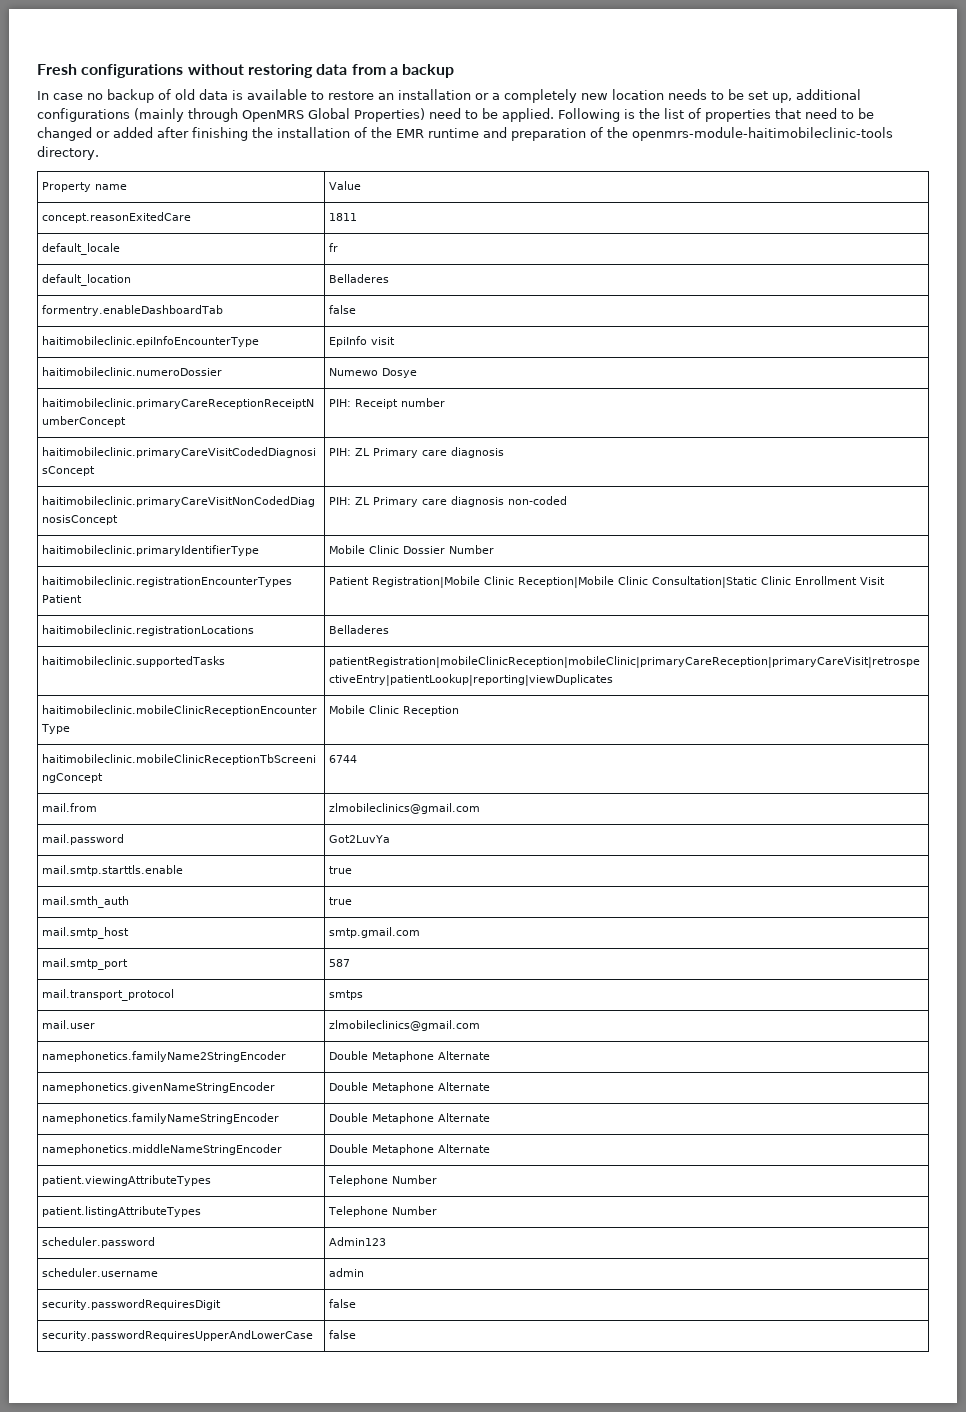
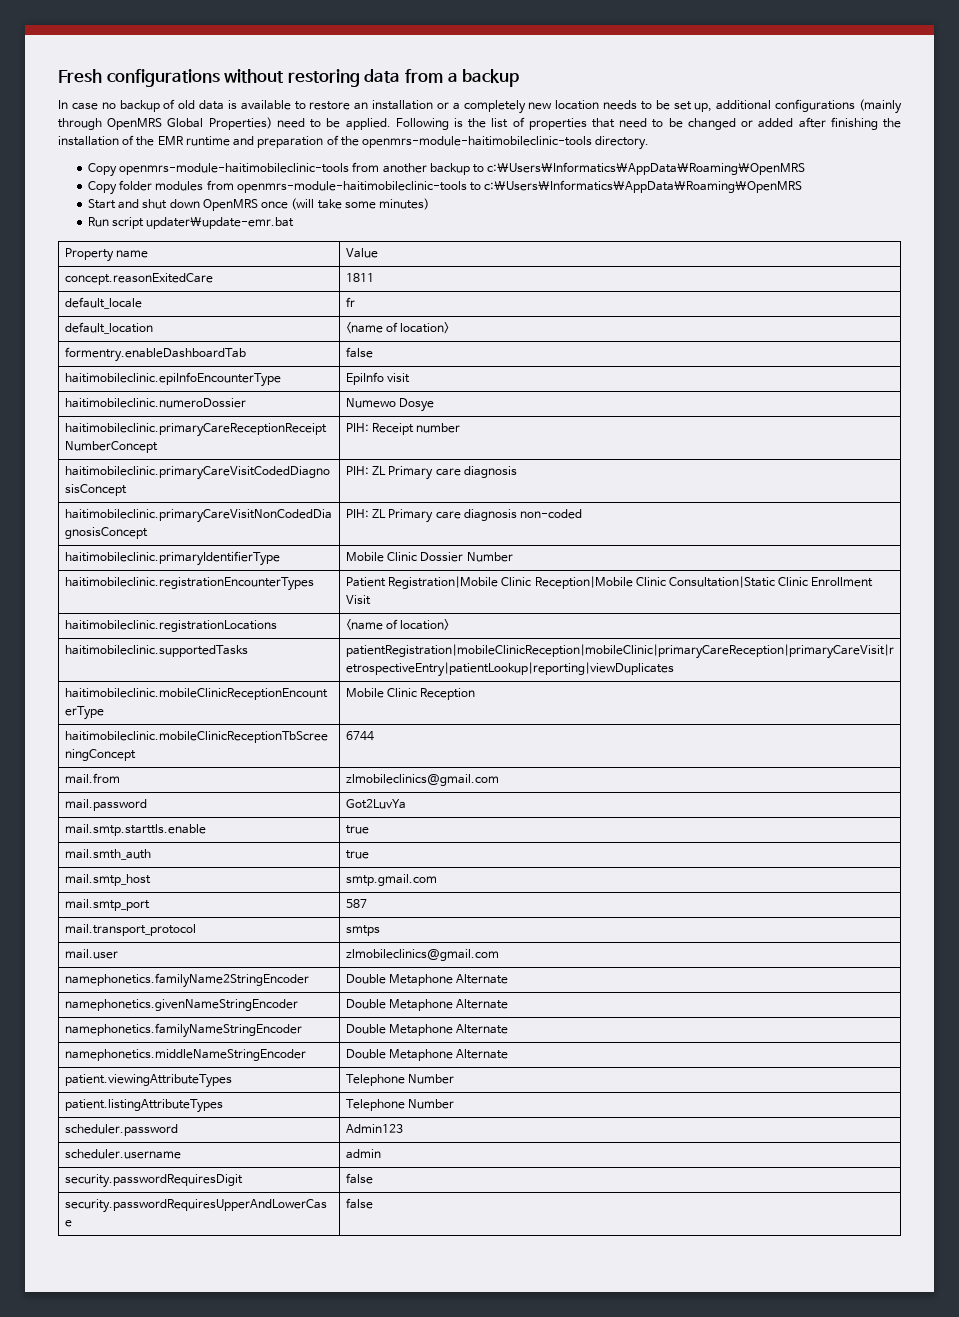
+ Copy openmrs-module-haitimobileclinic-tools from another backup to c:\Users\Informatics\AppData\Roaming\OpenMRS
+ Copy folder modules from openmrs-module-haitimobileclinic-tools to c:\Users\Informatics\AppData\Roaming\OpenMRS
+ Start and shut down OpenMRS once (will take some minutes)
+ Run script updater\update-emr.bat
- default_location | Belladeres
+ default_location | <name of location>
- haitimobileclinic.registrationEncounterTypes Patient | Patient Registration|Mobile Clinic Reception|Mobile Clinic Consultation|Static Clinic Enrollment Visit
+ haitimobileclinic.registrationEncounterTypes | Patient Registration|Mobile Clinic Reception|Mobile Clinic Consultation|Static Clinic Enrollment Visit
- haitimobileclinic.registrationLocations | Belladeres
+ haitimobileclinic.registrationLocations | <name of location>

